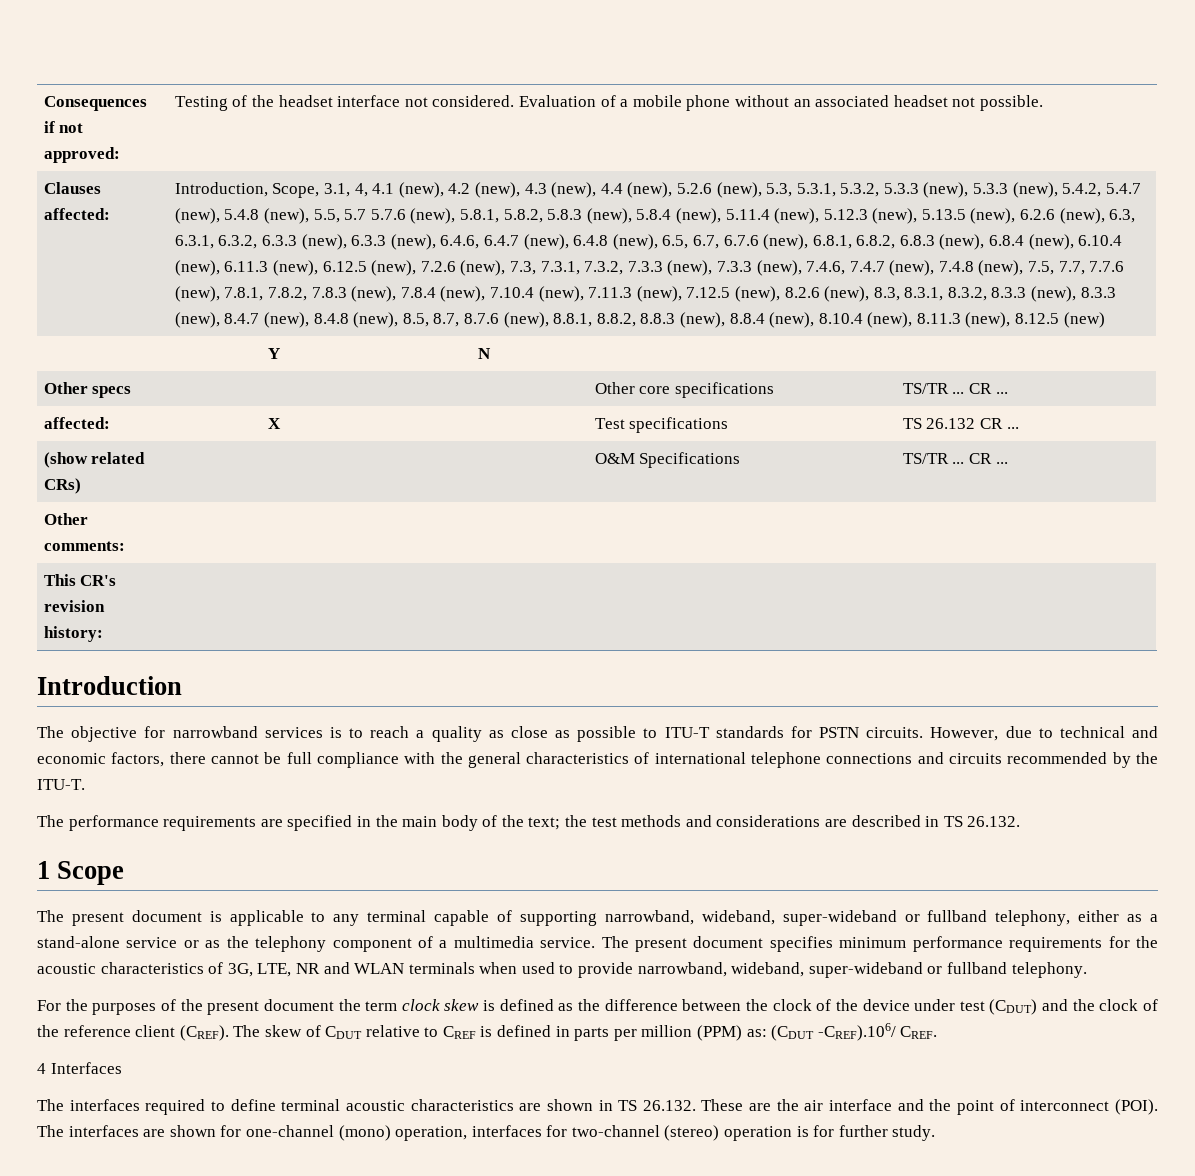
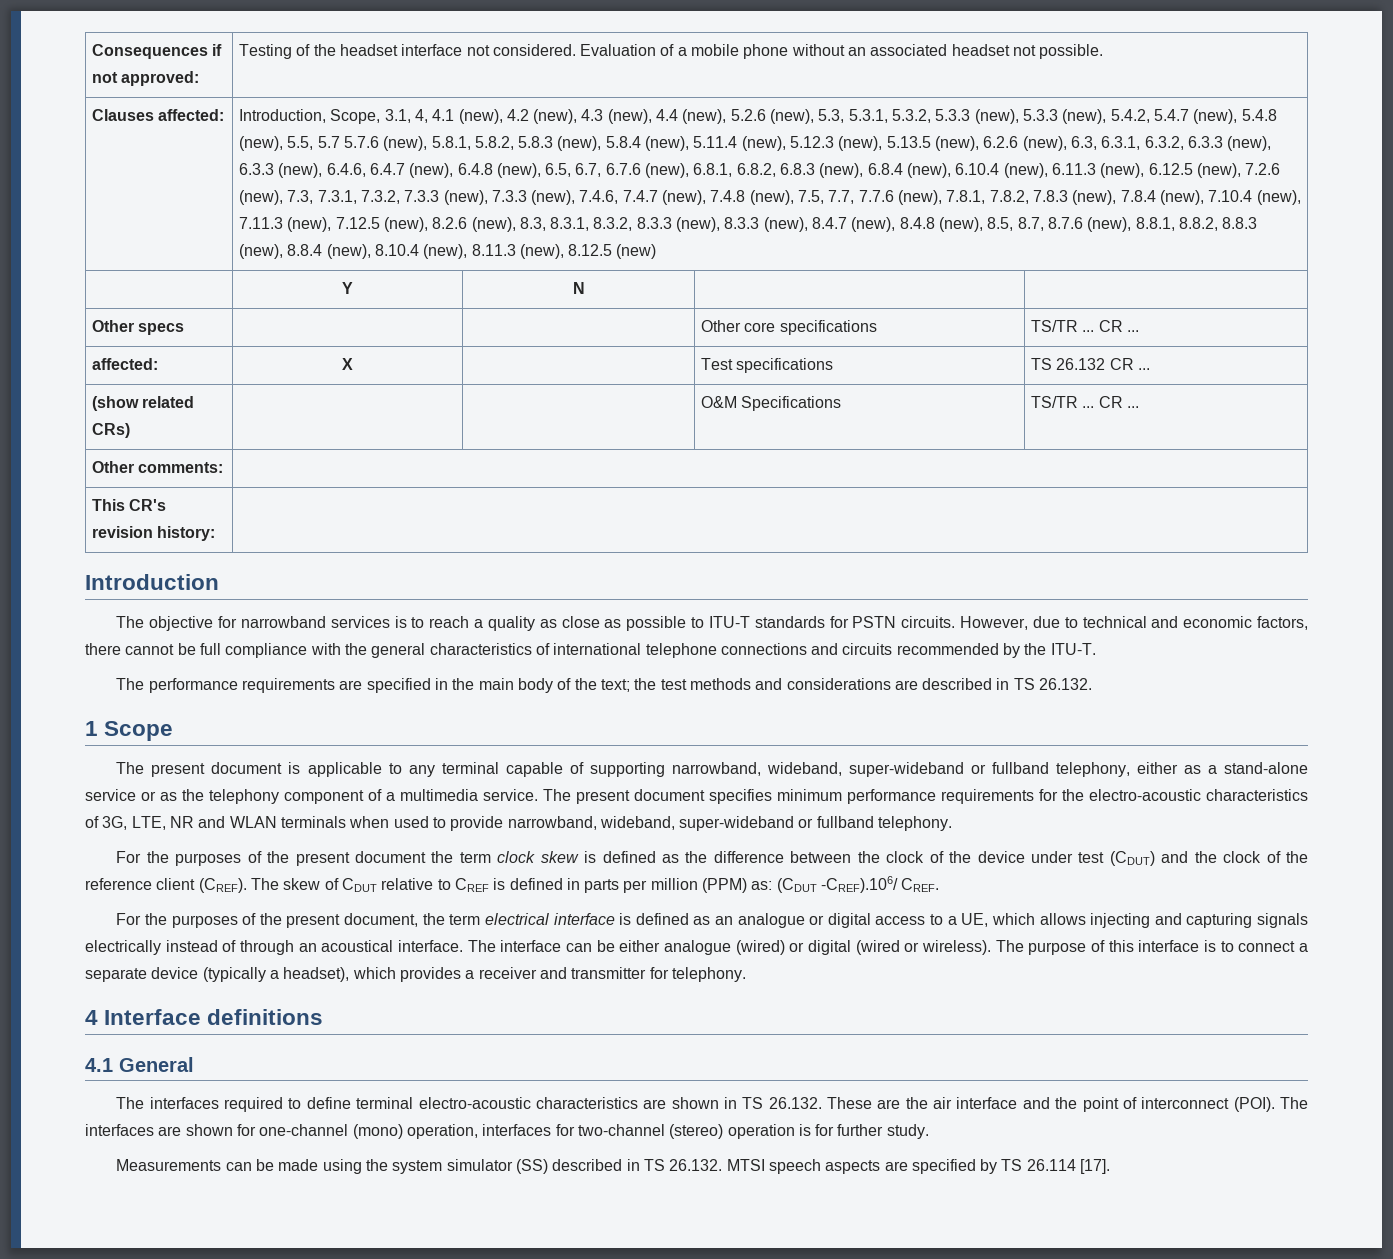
- The present document specifies minimum performance requirements for the acoustic characteristics of 3G, LTE, NR and WLAN terminals when used to provide narrowband, wideband, super-wideband or fullband telephony.
+ The present document specifies minimum performance requirements for the electro-acoustic characteristics of 3G, LTE, NR and WLAN terminals when used to provide narrowband, wideband, super-wideband or fullband telephony.
- 4 Interfaces
+ For the purposes of the present document, the term electrical interface is defined as an analogue or digital access to a UE, which allows injecting and capturing signals electrically instead of through an acoustical interface. The interface can be either analogue (wired) or digital (wired or wireless). The purpose of this interface is to connect a separate device (typically a headset), which provides a receiver and transmitter for telephony.
+ 4 Interface definitions
+ 4.1 General
- The interfaces required to define terminal acoustic characteristics are shown in TS 26.132. These are the air interface and the point of interconnect (POI).
+ The interfaces required to define terminal electro-acoustic characteristics are shown in TS 26.132. These are the air interface and the point of interconnect (POI).
+ Measurements can be made using the system simulator (SS) described in TS 26.132. MTSI speech aspects are specified by TS 26.114 [17].

